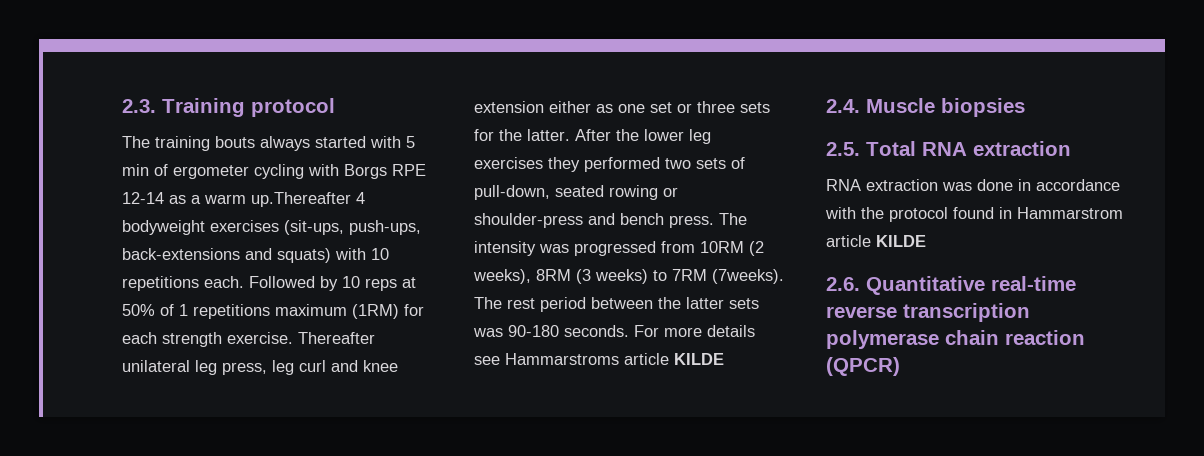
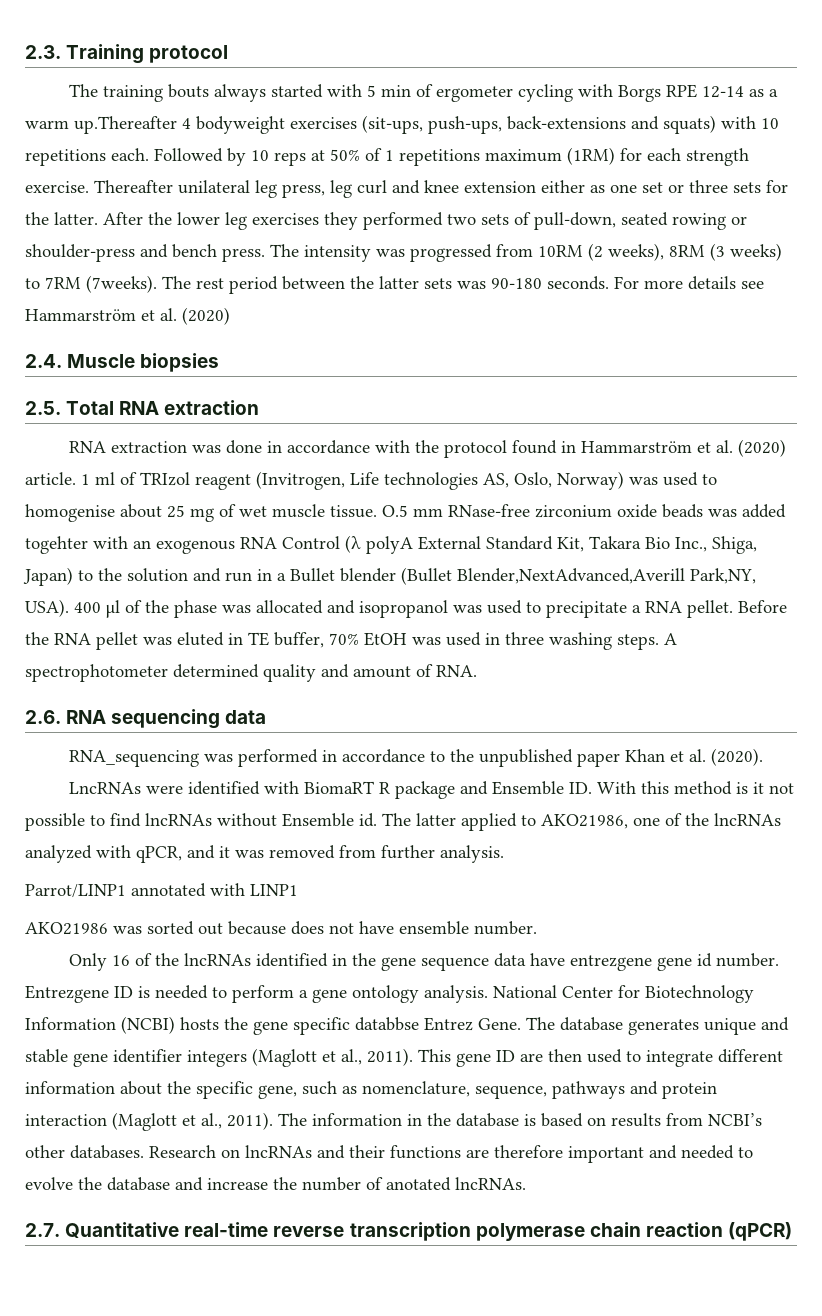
- For more details see Hammarstroms article KILDE
+ For more details see Hammarström et al. (2020)
- RNA extraction was done in accordance with the protocol found in Hammarstrom article KILDE
- 2.6. Quantitative real-time reverse transcription polymerase chain reaction (QPCR)
+ RNA extraction was done in accordance with the protocol found in Hammarström et al. (2020) article. 1 ml of TRIzol reagent (Invitrogen, Life technologies AS, Oslo, Norway) was used to homogenise about 25 mg of wet muscle tissue. O.5 mm RNase-free zirconium oxide beads was added togehter with an exogenous RNA Control (λ polyA External Standard Kit, Takara Bio Inc., Shiga, Japan) to the solution and run in a Bullet blender (Bullet Blender,NextAdvanced,Averill Park,NY, USA). 400 μl of the phase was allocated and isopropanol was used to precipitate a RNA pellet. Before the RNA pellet was eluted in TE buffer, 70% EtOH was used in three washing steps. A spectrophotometer determined quality and amount of RNA.
+ 2.6. RNA sequencing data
+ RNA_sequencing was performed in accordance to the unpublished paper Khan et al. (2020).
+ LncRNAs were identified with BiomaRT R package and Ensemble ID. With this method is it not possible to find lncRNAs without Ensemble id. The latter applied to AKO21986, one of the lncRNAs analyzed with qPCR, and it was removed from further analysis.
+ Parrot/LINP1 annotated with LINP1
+ AKO21986 was sorted out because does not have ensemble number.
+ Only 16 of the lncRNAs identified in the gene sequence data have entrezgene gene id number. Entrezgene ID is needed to perform a gene ontology analysis. National Center for Biotechnology Information (NCBI) hosts the gene specific databbse Entrez Gene. The database generates unique and stable gene identifier integers (Maglott et al., 2011). This gene ID are then used to integrate different information about the specific gene, such as nomenclature, sequence, pathways and protein interaction (Maglott et al., 2011). The information in the database is based on results from NCBI’s other databases. Research on lncRNAs and their functions are therefore important and needed to evolve the database and increase the number of anotated lncRNAs.
+ 2.7. Quantitative real-time reverse transcription polymerase chain reaction (qPCR)

